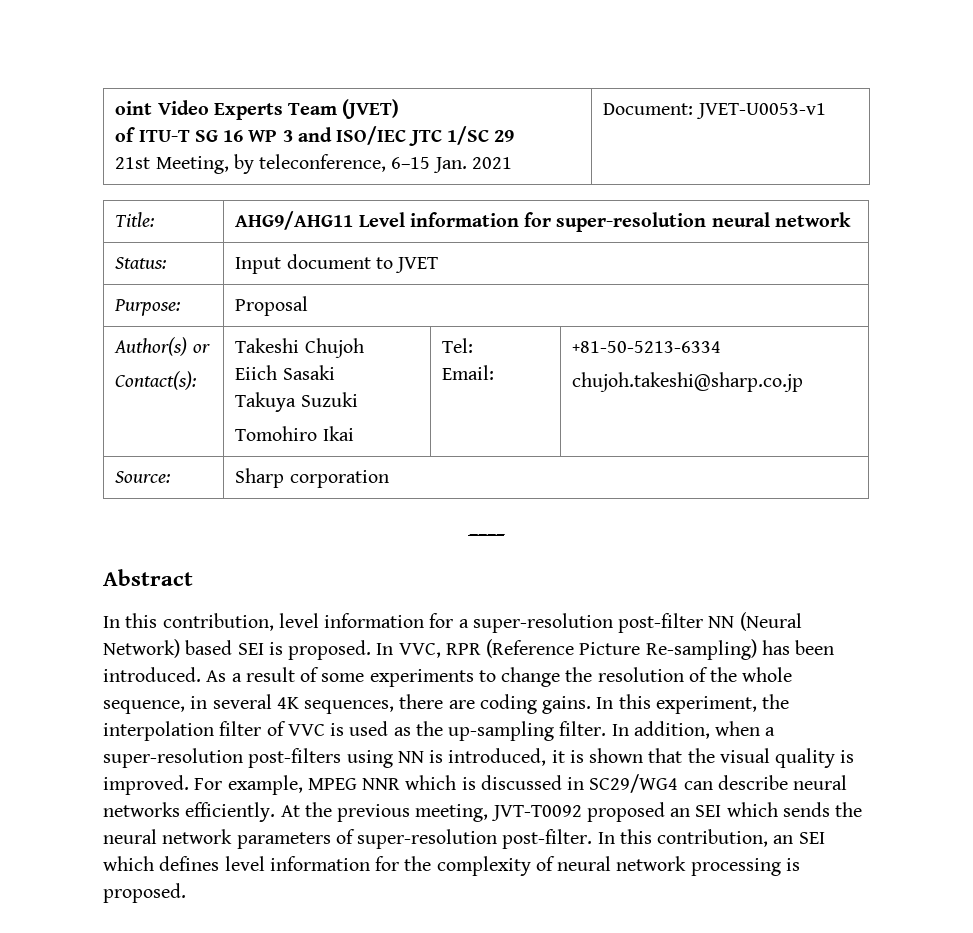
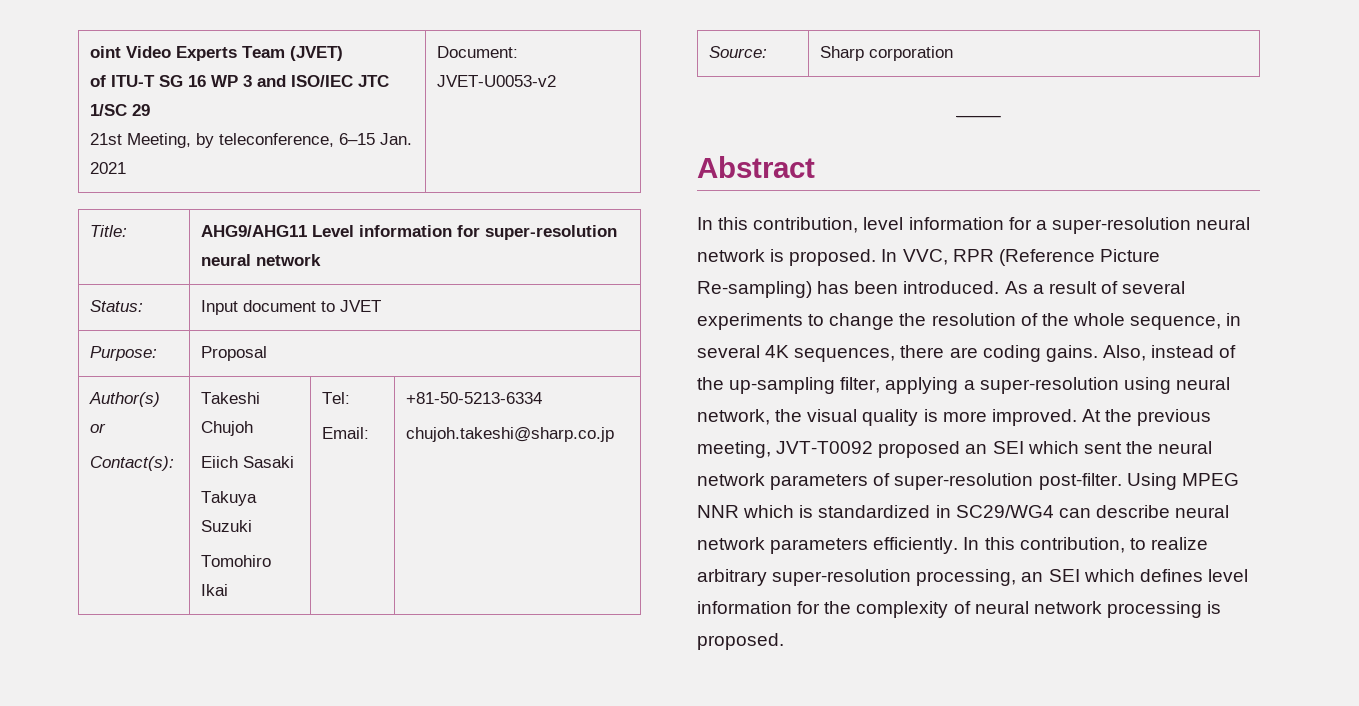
  oint Video Experts Team (JVET)
  of ITU-T SG 16 WP 3 and ISO/IEC JTC 1/SC 29
- 21st Meeting, by teleconference, 6–15 Jan. 2021 | Document: JVET-U0053-v1
+ 21st Meeting, by teleconference, 6–15 Jan. 2021 | Document: JVET-U0053-v2
- In this contribution, level information for a super-resolution post-filter NN (Neural Network) based SEI is proposed.
+ In this contribution, level information for a super-resolution neural network is proposed.
- As a result of some experiments to change the resolution of the whole sequence, in several 4K sequences, there are coding gains.
+ As a result of several experiments to change the resolution of the whole sequence, in several 4K sequences, there are coding gains.
- In this experiment, the interpolation filter of VVC is used as the up-sampling filter. In addition, when a super-resolution post-filters using NN is introduced, it is shown that the visual quality is improved. For example, MPEG NNR which is discussed in SC29/WG4 can describe neural networks efficiently.
+ Also, instead of the up-sampling filter, applying a super-resolution using neural network, the visual quality is more improved.
- At the previous meeting, JVT-T0092 proposed an SEI which sends the neural network parameters of super-resolution post-filter.
+ At the previous meeting, JVT-T0092 proposed an SEI which sent the neural network parameters of super-resolution post-filter.
- In this contribution, an SEI which defines level information for the complexity of neural network processing is proposed.
+ Using MPEG NNR which is standardized in SC29/WG4 can describe neural network parameters efficiently. In this contribution, to realize arbitrary super-resolution processing, an SEI which defines level information for the complexity of neural network processing is proposed.

